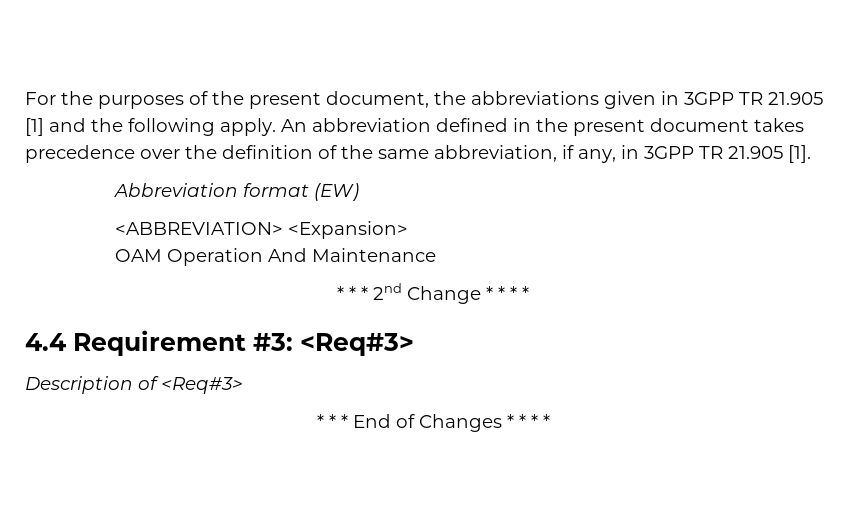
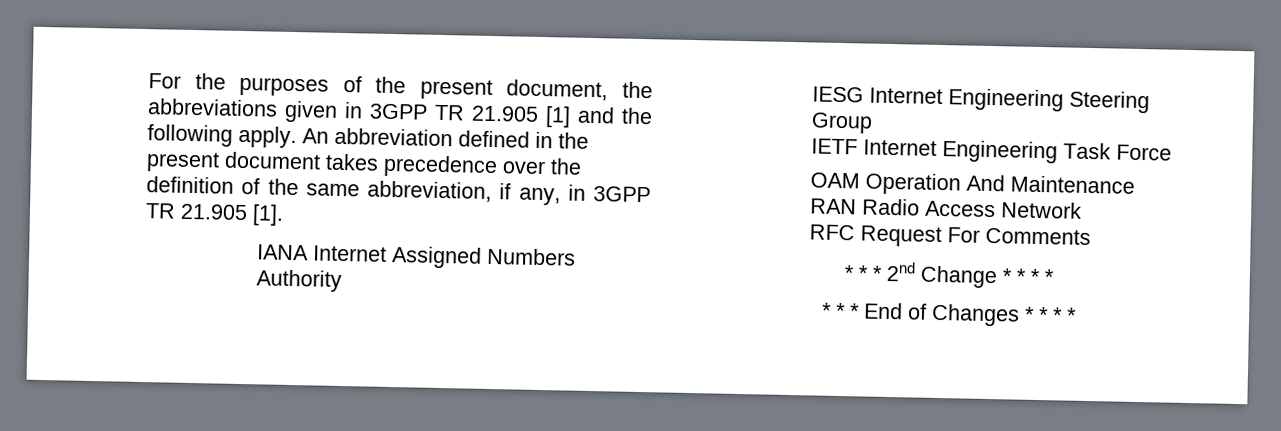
- Abbreviation format (EW)
- <ABBREVIATION> <Expansion>
+ IANA Internet Assigned Numbers Authority
+ IESG Internet Engineering Steering Group
+ IETF Internet Engineering Task Force
  OAM Operation And Maintenance
+ RAN Radio Access Network
+ RFC Request For Comments
- 4.4 Requirement #3: <Req#3>
- Description of <Req#3>

